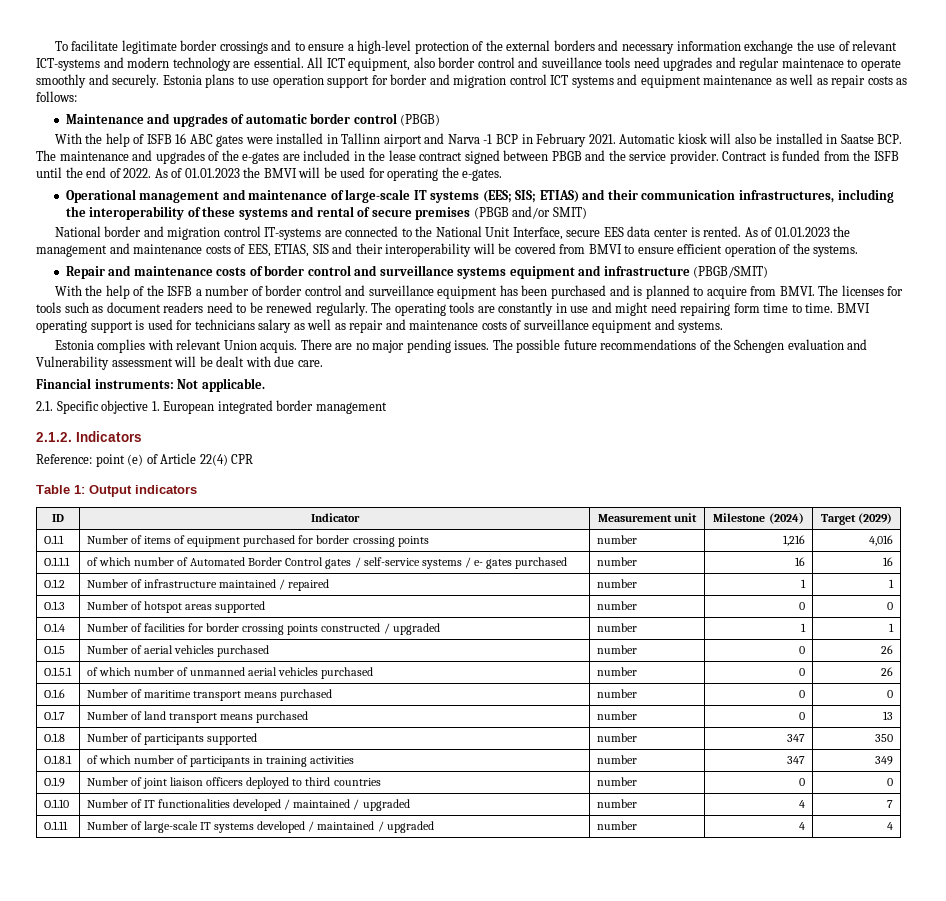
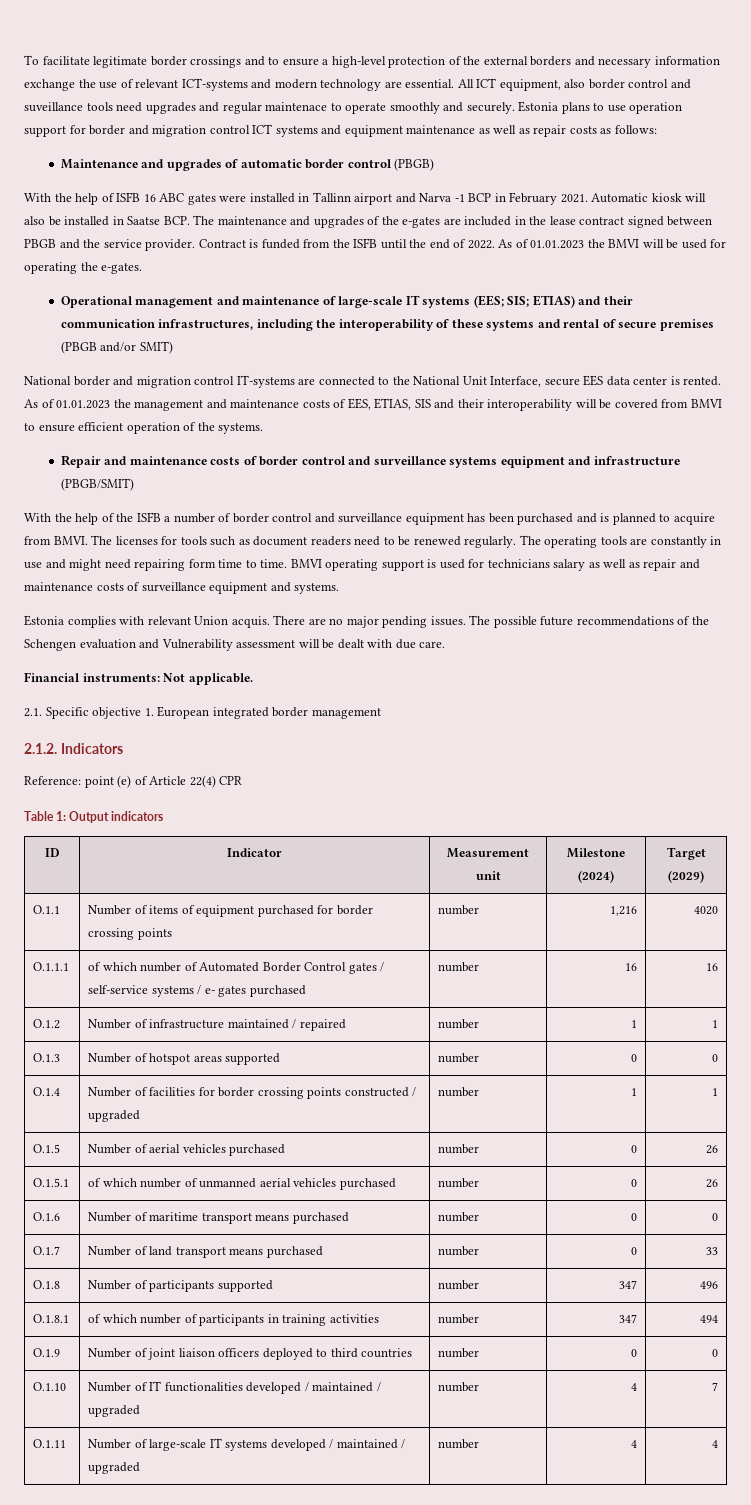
- O.1.1 | Number of items of equipment purchased for border crossing points | number | 1,216 | 4,016
+ O.1.1 | Number of items of equipment purchased for border crossing points | number | 1,216 | 4020
- O.1.7 | Number of land transport means purchased | number | 0 | 13
+ O.1.7 | Number of land transport means purchased | number | 0 | 33
- O.1.8 | Number of participants supported | number | 347 | 350
+ O.1.8 | Number of participants supported | number | 347 | 496
- O.1.8.1 | of which number of participants in training activities | number | 347 | 349
+ O.1.8.1 | of which number of participants in training activities | number | 347 | 494

